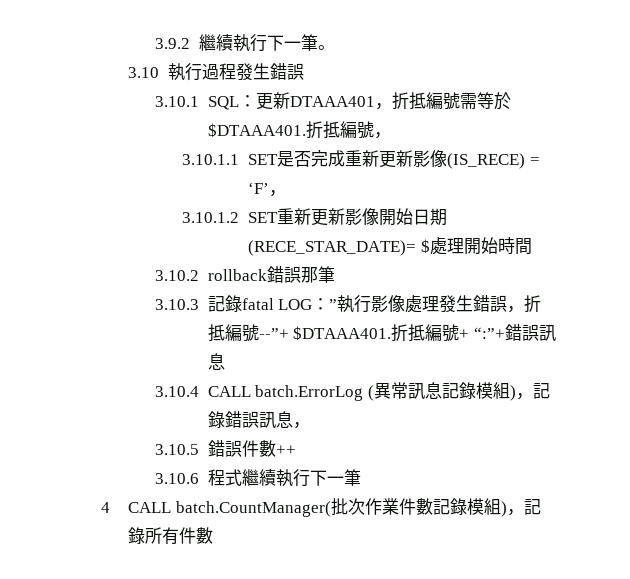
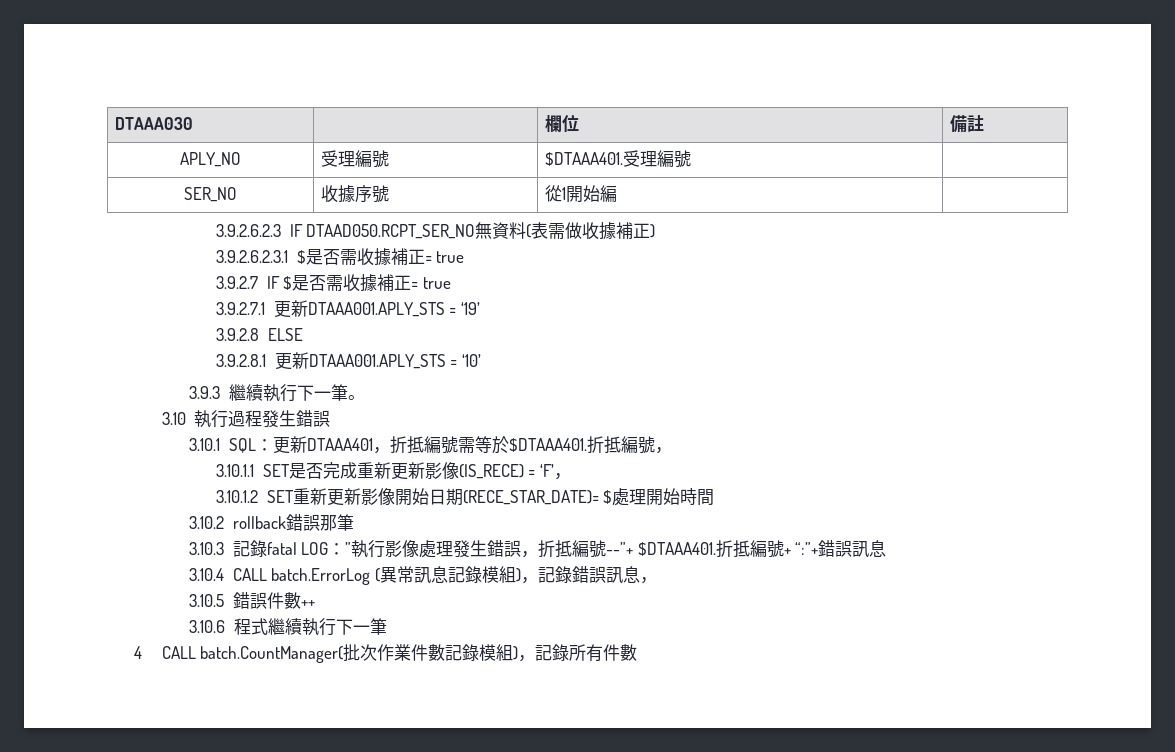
- 3.9.2繼續執行下一筆。
+ DTAAA030 | | 欄位 | 備註
+ APLY_NO | 受理編號 | $DTAAA401.受理編號 |
+ SER_NO | 收據序號 | 從1開始編 |
+ 3.9.2.6.2.3 IF DTAAD050.RCPT_SER_NO無資料(表需做收據補正)
+ 3.9.2.6.2.3.1 $是否需收據補正= true
+ 3.9.2.7 IF $是否需收據補正= true
+ 3.9.2.7.1更新DTAAA001.APLY_STS = ‘19’
+ 3.9.2.8 ELSE
+ 3.9.2.8.1更新DTAAA001.APLY_STS = ‘10’
+ 3.9.3繼續執行下一筆。

